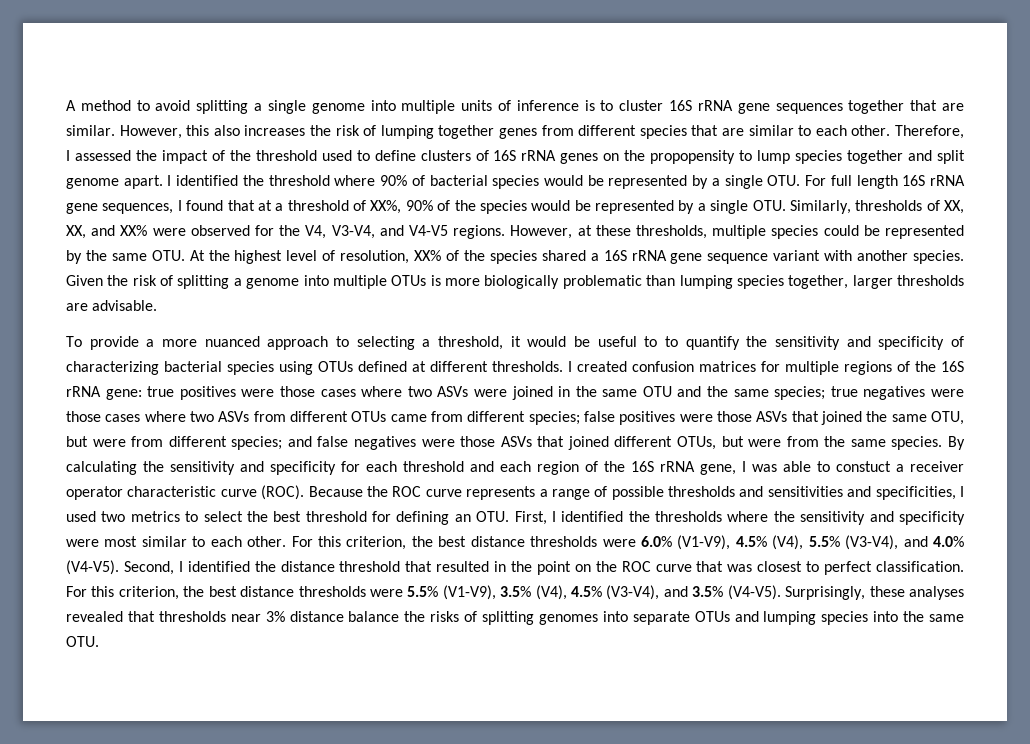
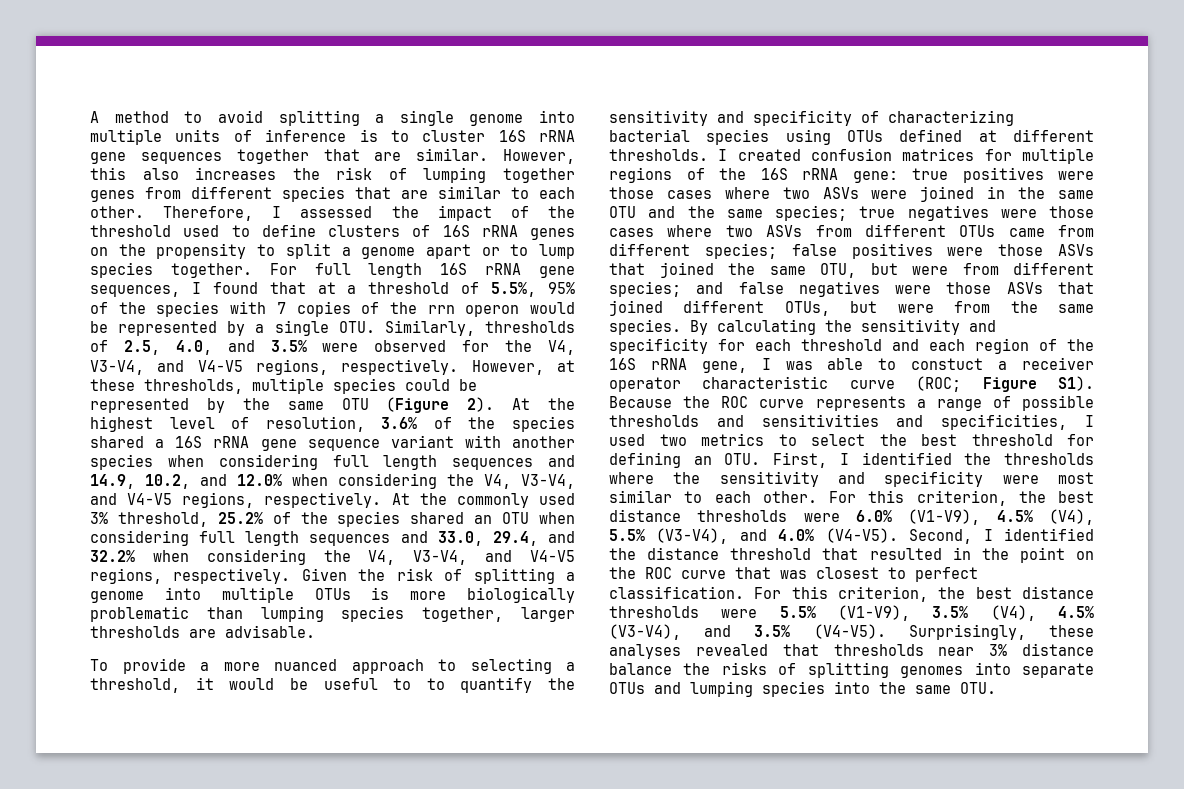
- Therefore, I assessed the impact of the threshold used to define clusters of 16S rRNA genes on the propopensity to lump species together and split genome apart. I identified the threshold where 90% of bacterial species would be represented by a single OTU. For full length 16S rRNA gene sequences, I found that at a threshold of XX%, 90% of the species would be represented by a single OTU. Similarly, thresholds of XX, XX, and XX% were observed for the V4, V3-V4, and V4-V5 regions.
+ Therefore, I assessed the impact of the threshold used to define clusters of 16S rRNA genes on the propensity to split a genome apart or to lump species together. For full length 16S rRNA gene sequences, I found that at a threshold of 5.5%, 95% of the species with 7 copies of the rrn operon would be represented by a single OTU. Similarly, thresholds of 2.5, 4.0, and 3.5% were observed for the V4, V3-V4, and V4-V5 regions, respectively.
- However, at these thresholds, multiple species could be represented by the same OTU. At the highest level of resolution, XX% of the species shared a 16S rRNA gene sequence variant with another species.
+ However, at these thresholds, multiple species could be represented by the same OTU (Figure 2). At the highest level of resolution, 3.6% of the species shared a 16S rRNA gene sequence variant with another species when considering full length sequences and 14.9, 10.2, and 12.0% when considering the V4, V3-V4, and V4-V5 regions, respectively. At the commonly used 3% threshold, 25.2% of the species shared an OTU when considering full length sequences and 33.0, 29.4, and 32.2% when considering the V4, V3-V4, and V4-V5 regions, respectively.
- By calculating the sensitivity and specificity for each threshold and each region of the 16S rRNA gene, I was able to constuct a receiver operator characteristic curve (ROC). Because the ROC curve represents a range of possible thresholds and sensitivities and specificities, I used two metrics to select the best threshold for defining an OTU. First, I identified the thresholds where the sensitivity and specificity were most similar to each other.
+ By calculating the sensitivity and specificity for each threshold and each region of the 16S rRNA gene, I was able to constuct a receiver operator characteristic curve (ROC; Figure S1). Because the ROC curve represents a range of possible thresholds and sensitivities and specificities, I used two metrics to select the best threshold for defining an OTU. First, I identified the thresholds where the sensitivity and specificity were most similar to each other.

